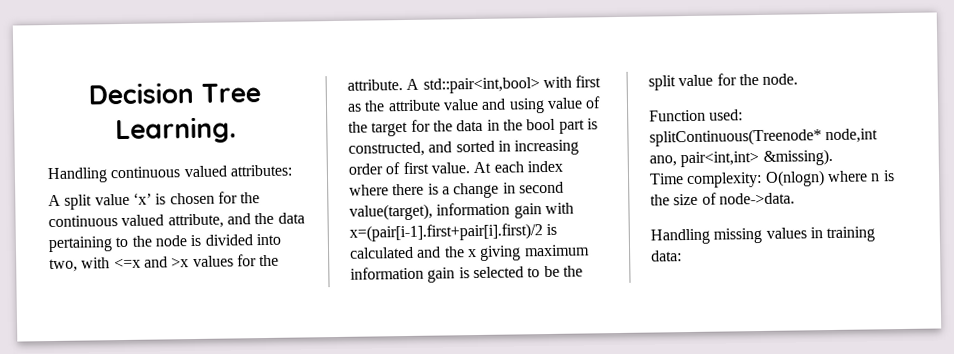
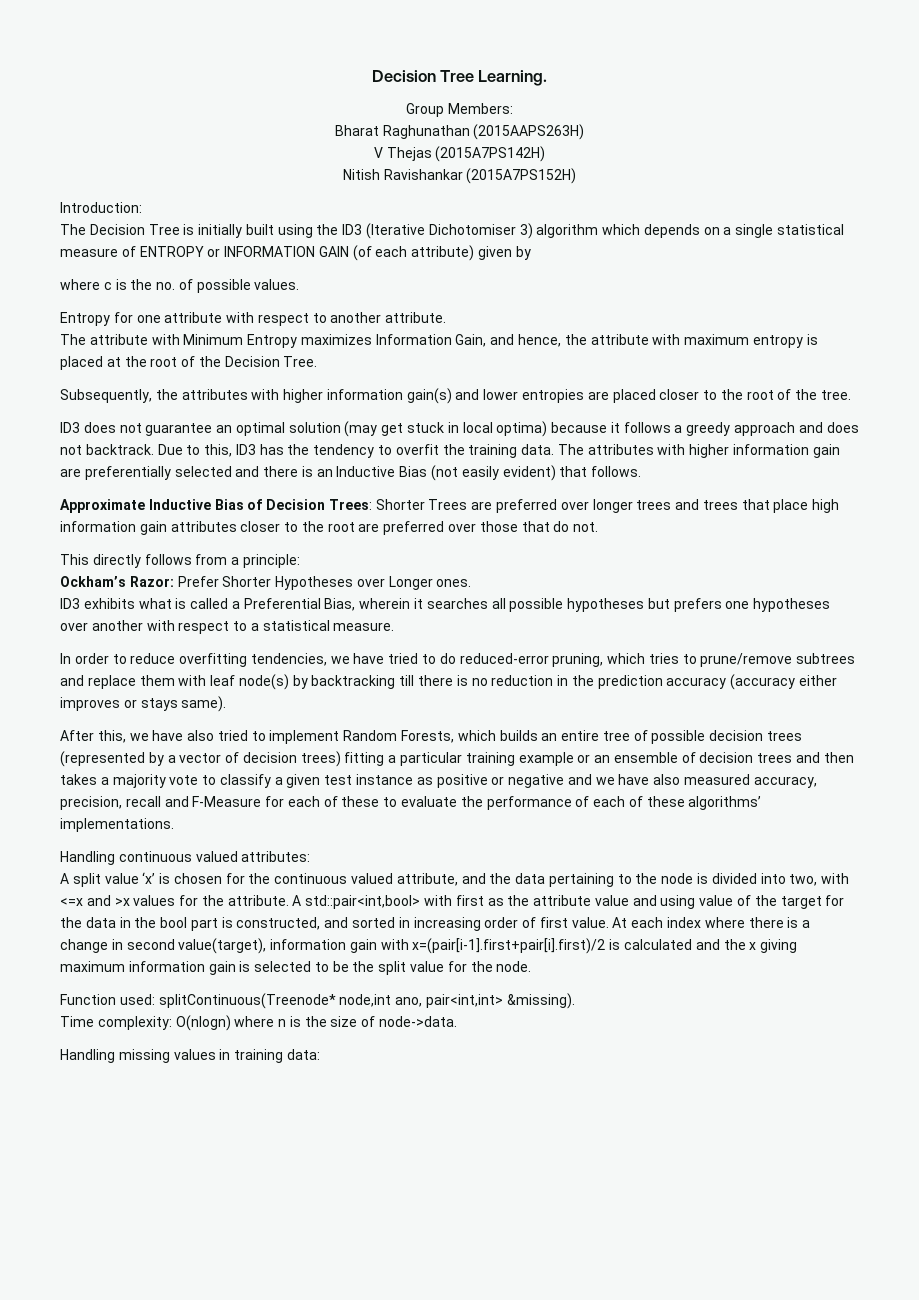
+ Group Members:
+ Bharat Raghunathan (2015AAPS263H)
+ V Thejas (2015A7PS142H)
+ Nitish Ravishankar (2015A7PS152H)
+ Introduction:
+ The Decision Tree is initially built using the ID3 (Iterative Dichotomiser 3) algorithm which depends on a single statistical measure of ENTROPY or INFORMATION GAIN (of each attribute) given by
+ where c is the no. of possible values.
+ Entropy for one attribute with respect to another attribute.
+ The attribute with Minimum Entropy maximizes Information Gain, and hence, the attribute with maximum entropy is placed at the root of the Decision Tree.
+ Subsequently, the attributes with higher information gain(s) and lower entropies are placed closer to the root of the tree.
+ ID3 does not guarantee an optimal solution (may get stuck in local optima) because it follows a greedy approach and does not backtrack. Due to this, ID3 has the tendency to overfit the training data. The attributes with higher information gain are preferentially selected and there is an Inductive Bias (not easily evident) that follows.
+ Approximate Inductive Bias of Decision Trees: Shorter Trees are preferred over longer trees and trees that place high information gain attributes closer to the root are preferred over those that do not.
+ This directly follows from a principle:
+ Ockham’s Razor: Prefer Shorter Hypotheses over Longer ones.
+ ID3 exhibits what is called a Preferential Bias, wherein it searches all possible hypotheses but prefers one hypotheses over another with respect to a statistical measure.
+ In order to reduce overfitting tendencies, we have tried to do reduced-error pruning, which tries to prune/remove subtrees and replace them with leaf node(s) by backtracking till there is no reduction in the prediction accuracy (accuracy either improves or stays same).
+ After this, we have also tried to implement Random Forests, which builds an entire tree of possible decision trees (represented by a vector of decision trees) fitting a particular training example or an ensemble of decision trees and then takes a majority vote to classify a given test instance as positive or negative and we have also measured accuracy, precision, recall and F-Measure for each of these to evaluate the performance of each of these algorithms’ implementations.

